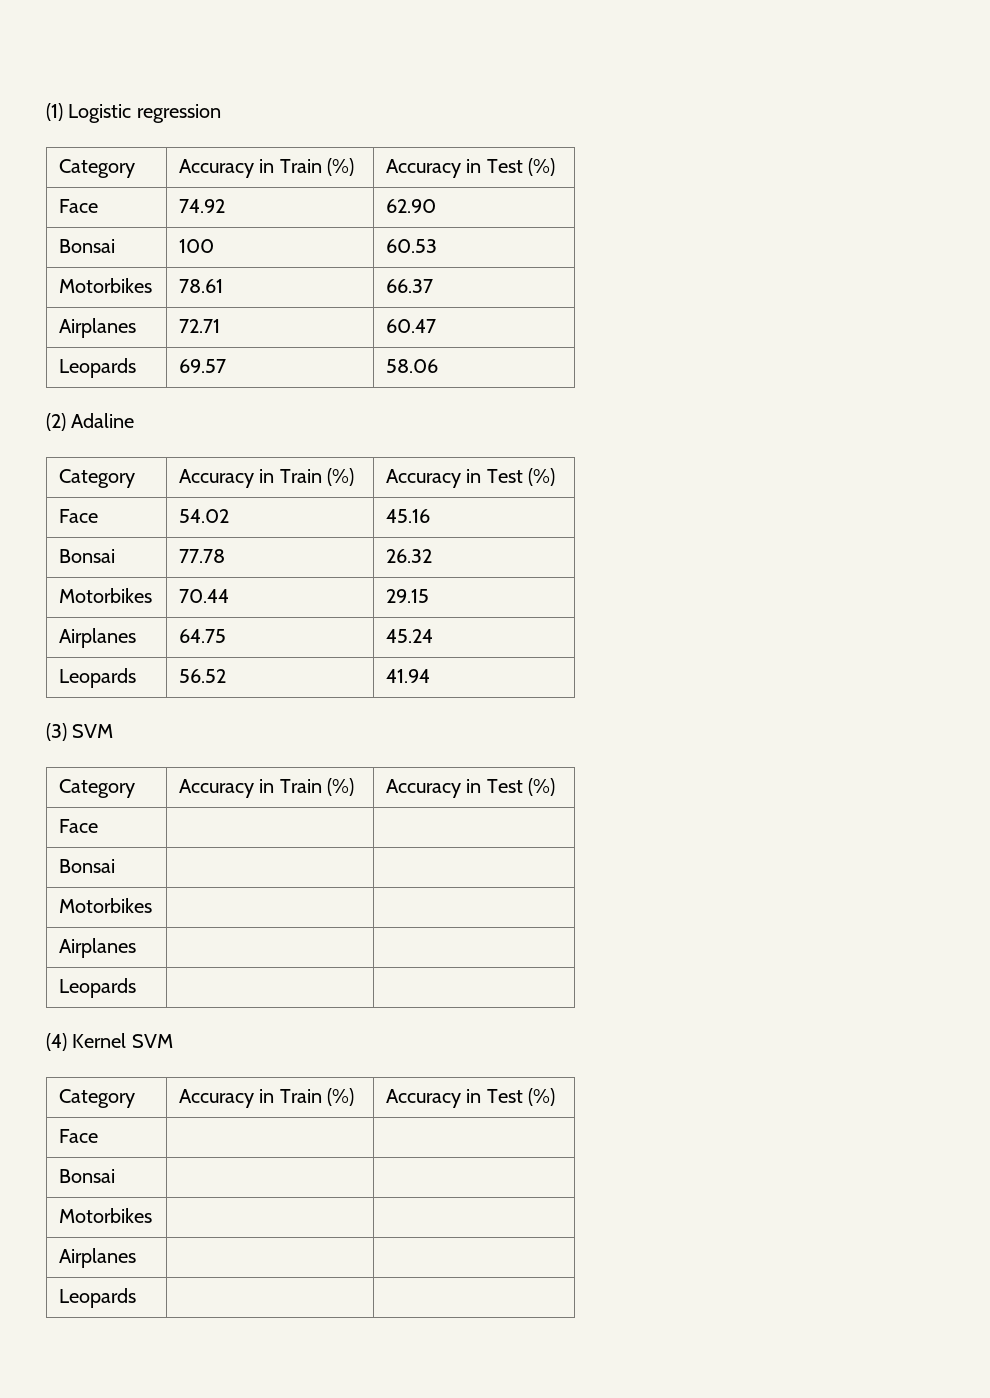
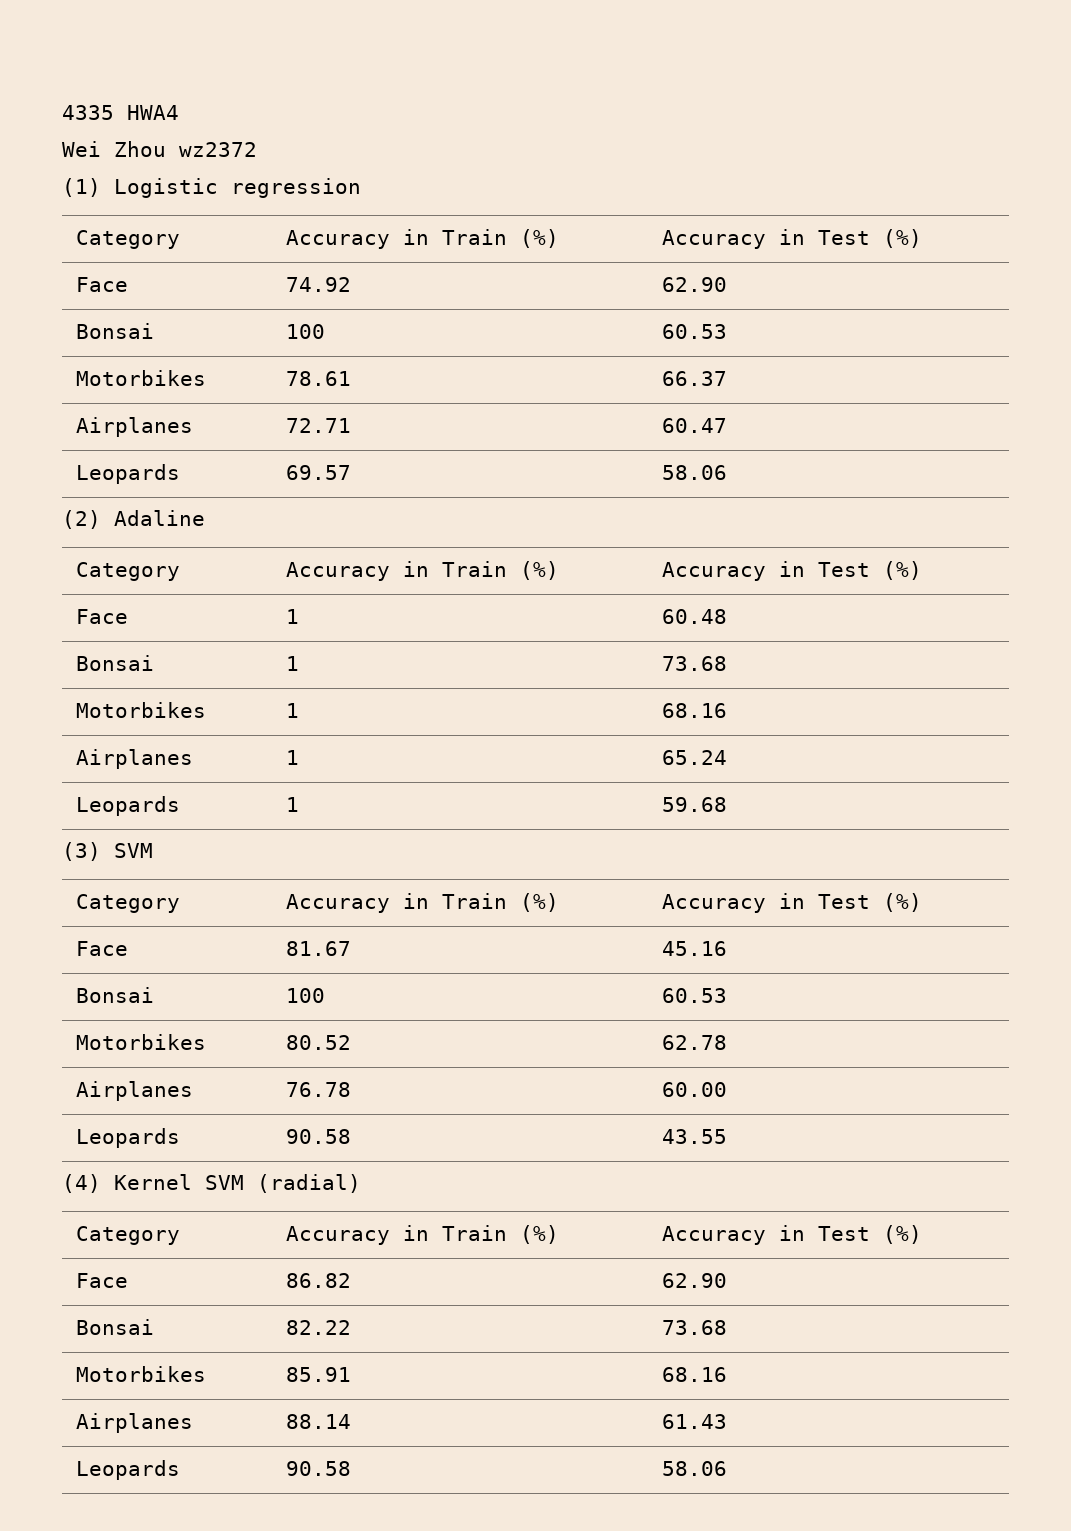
+ 4335 HWA4
+ Wei Zhou wz2372
- Face | 54.02 | 45.16
- Bonsai | 77.78 | 26.32
- Motorbikes | 70.44 | 29.15
- Airplanes | 64.75 | 45.24
- Leopards | 56.52 | 41.94
+ Face | 1 | 60.48
+ Bonsai | 1 | 73.68
+ Motorbikes | 1 | 68.16
+ Airplanes | 1 | 65.24
+ Leopards | 1 | 59.68
  (3) SVM
  Category | Accuracy in Train (%) | Accuracy in Test (%)
- Face | |
- Bonsai | |
- Motorbikes | |
- Airplanes | |
- Leopards | |
+ Face | 81.67 | 45.16
+ Bonsai | 100 | 60.53
+ Motorbikes | 80.52 | 62.78
+ Airplanes | 76.78 | 60.00
+ Leopards | 90.58 | 43.55
- (4) Kernel SVM
+ (4) Kernel SVM (radial)
  Category | Accuracy in Train (%) | Accuracy in Test (%)
- Face | |
- Bonsai | |
- Motorbikes | |
- Airplanes | |
- Leopards | |
+ Face | 86.82 | 62.90
+ Bonsai | 82.22 | 73.68
+ Motorbikes | 85.91 | 68.16
+ Airplanes | 88.14 | 61.43
+ Leopards | 90.58 | 58.06

